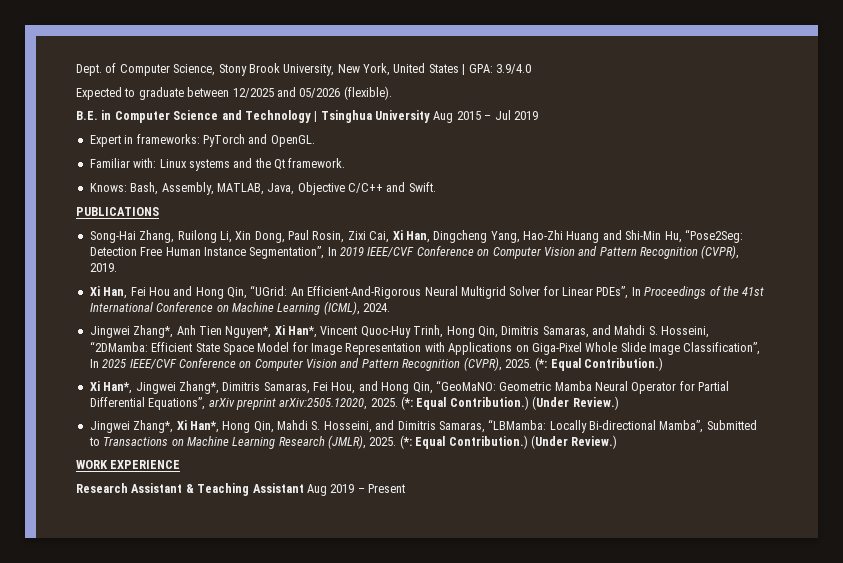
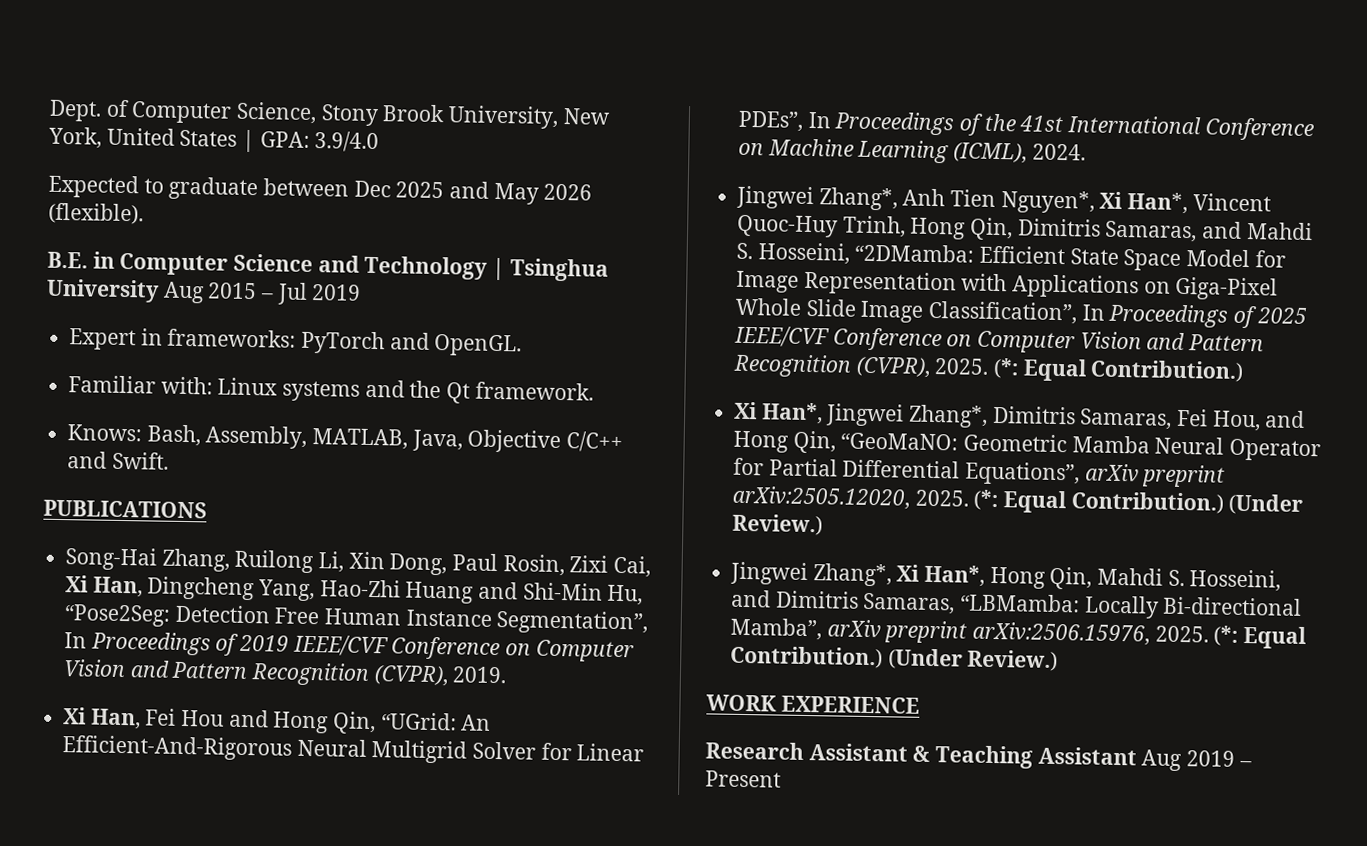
- Expected to graduate between 12/2025 and 05/2026 (flexible).
+ Expected to graduate between Dec 2025 and May 2026 (flexible).
- Song-Hai Zhang, Ruilong Li, Xin Dong, Paul Rosin, Zixi Cai, Xi Han, Dingcheng Yang, Hao-Zhi Huang and Shi-Min Hu, “Pose2Seg: Detection Free Human Instance Segmentation”, In 2019 IEEE/CVF Conference on Computer Vision and Pattern Recognition (CVPR), 2019.
+ Song-Hai Zhang, Ruilong Li, Xin Dong, Paul Rosin, Zixi Cai, Xi Han, Dingcheng Yang, Hao-Zhi Huang and Shi-Min Hu, “Pose2Seg: Detection Free Human Instance Segmentation”, In Proceedings of 2019 IEEE/CVF Conference on Computer Vision and Pattern Recognition (CVPR), 2019.
- Jingwei Zhang*, Anh Tien Nguyen*, Xi Han*, Vincent Quoc-Huy Trinh, Hong Qin, Dimitris Samaras, and Mahdi S. Hosseini, “2DMamba: Efficient State Space Model for Image Representation with Applications on Giga-Pixel Whole Slide Image Classification”, In 2025 IEEE/CVF Conference on Computer Vision and Pattern Recognition (CVPR), 2025.
+ Jingwei Zhang*, Anh Tien Nguyen*, Xi Han*, Vincent Quoc-Huy Trinh, Hong Qin, Dimitris Samaras, and Mahdi S. Hosseini, “2DMamba: Efficient State Space Model for Image Representation with Applications on Giga-Pixel Whole Slide Image Classification”, In Proceedings of 2025 IEEE/CVF Conference on Computer Vision and Pattern Recognition (CVPR), 2025.
- Jingwei Zhang*, Xi Han*, Hong Qin, Mahdi S. Hosseini, and Dimitris Samaras, “LBMamba: Locally Bi-directional Mamba”, Submitted to Transactions on Machine Learning Research (JMLR), 2025.
+ Jingwei Zhang*, Xi Han*, Hong Qin, Mahdi S. Hosseini, and Dimitris Samaras, “LBMamba: Locally Bi-directional Mamba”, arXiv preprint arXiv:2506.15976, 2025.

